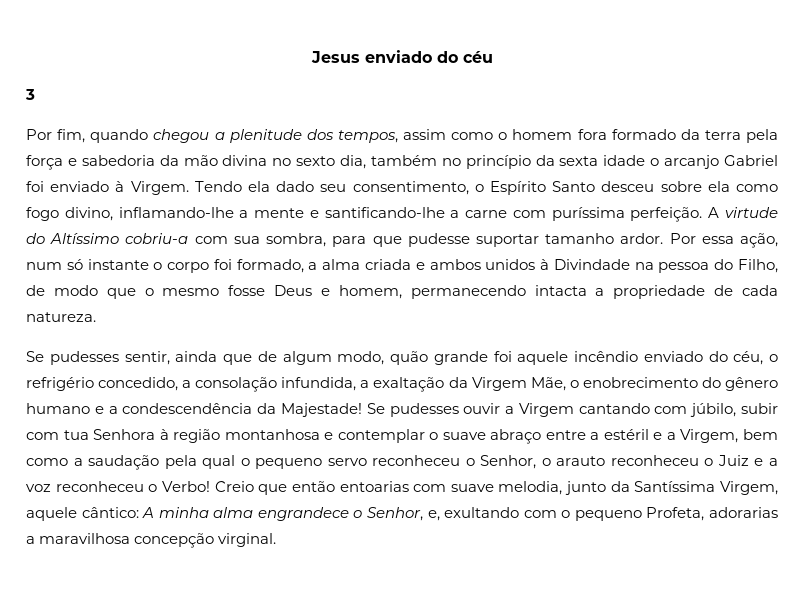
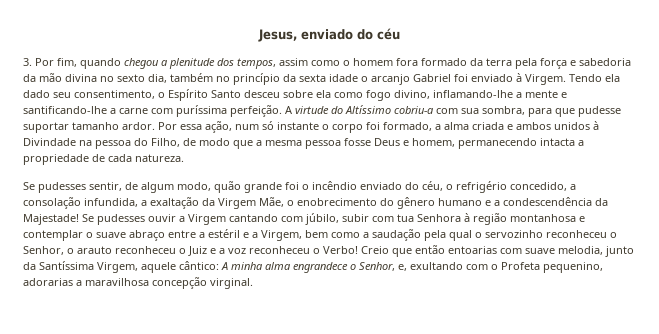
- Jesus enviado do céu
+ Jesus, enviado do céu
- 3
- Por fim, quando chegou a plenitude dos tempos, assim como o homem fora formado da terra pela força e sabedoria da mão divina no sexto dia, também no princípio da sexta idade o arcanjo Gabriel foi enviado à Virgem.
+ 3. Por fim, quando chegou a plenitude dos tempos, assim como o homem fora formado da terra pela força e sabedoria da mão divina no sexto dia, também no princípio da sexta idade o arcanjo Gabriel foi enviado à Virgem.
- Por essa ação, num só instante o corpo foi formado, a alma criada e ambos unidos à Divindade na pessoa do Filho, de modo que o mesmo fosse Deus e homem, permanecendo intacta a propriedade de cada natureza.
+ Por essa ação, num só instante o corpo foi formado, a alma criada e ambos unidos à Divindade na pessoa do Filho, de modo que a mesma pessoa fosse Deus e homem, permanecendo intacta a propriedade de cada natureza.
- Se pudesses sentir, ainda que de algum modo, quão grande foi aquele incêndio enviado do céu, o refrigério concedido, a consolação infundida, a exaltação da Virgem Mãe, o enobrecimento do gênero humano e a condescendência da Majestade!
+ Se pudesses sentir, de algum modo, quão grande foi o incêndio enviado do céu, o refrigério concedido, a consolação infundida, a exaltação da Virgem Mãe, o enobrecimento do gênero humano e a condescendência da Majestade!
- Se pudesses ouvir a Virgem cantando com júbilo, subir com tua Senhora à região montanhosa e contemplar o suave abraço entre a estéril e a Virgem, bem como a saudação pela qual o pequeno servo reconheceu o Senhor, o arauto reconheceu o Juiz e a voz reconheceu o Verbo!
+ Se pudesses ouvir a Virgem cantando com júbilo, subir com tua Senhora à região montanhosa e contemplar o suave abraço entre a estéril e a Virgem, bem como a saudação pela qual o servozinho reconheceu o Senhor, o arauto reconheceu o Juiz e a voz reconheceu o Verbo!
- Creio que então entoarias com suave melodia, junto da Santíssima Virgem, aquele cântico: A minha alma engrandece o Senhor, e, exultando com o pequeno Profeta, adorarias a maravilhosa concepção virginal.
+ Creio que então entoarias com suave melodia, junto da Santíssima Virgem, aquele cântico: A minha alma engrandece o Senhor, e, exultando com o Profeta pequenino, adorarias a maravilhosa concepção virginal.

